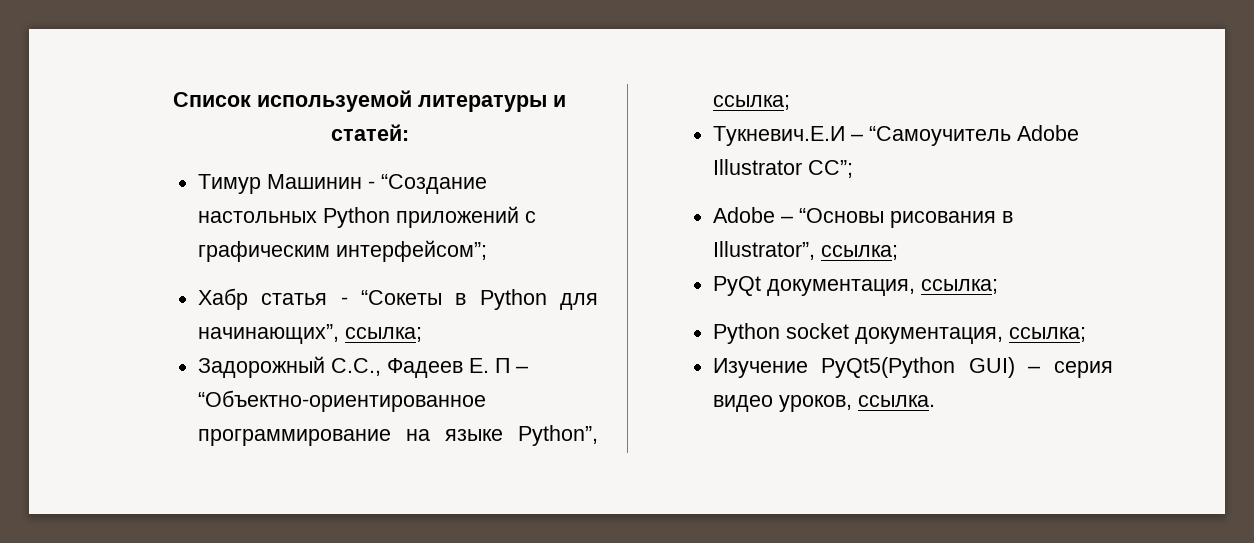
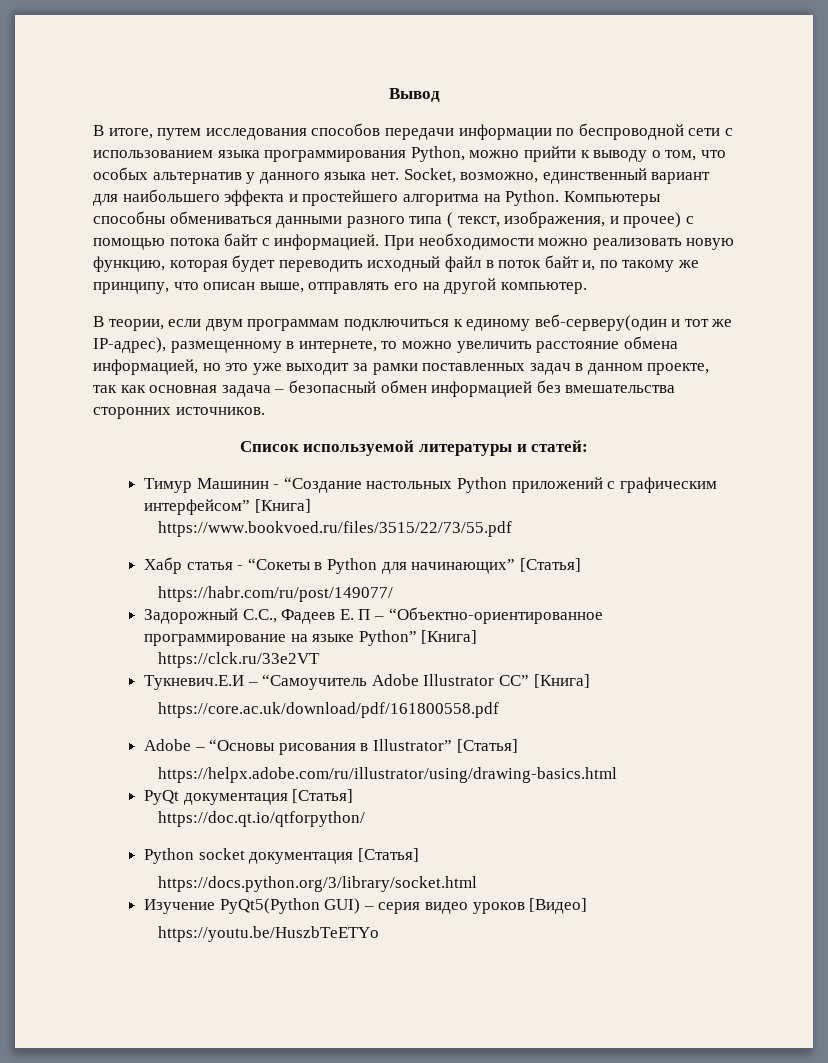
+ Вывод
+ В итоге, путем исследования способов передачи информации по беспроводной сети с использованием языка программирования Python, можно прийти к выводу о том, что особых альтернатив у данного языка нет. Socket, возможно, единственный вариант для наибольшего эффекта и простейшего алгоритма на Python. Компьютеры способны обмениваться данными разного типа ( текст, изображения, и прочее) с помощью потока байт с информацией. При необходимости можно реализовать новую функцию, которая будет переводить исходный файл в поток байт и, по такому же принципу, что описан выше, отправлять его на другой компьютер.
+ В теории, если двум программам подключиться к единому веб-серверу(один и тот же IP-адрес), размещенному в интернете, то можно увеличить расстояние обмена информацией, но это уже выходит за рамки поставленных задач в данном проекте, так как основная задача – безопасный обмен информацией без вмешательства сторонних источников.
- Тимур Машинин - “Создание настольных Python приложений с графическим интерфейсом”;
+ Тимур Машинин - “Создание настольных Python приложений с графическим интерфейсом” [Книга]
+ https://www.bookvoed.ru/files/3515/22/73/55.pdf
- Хабр статья - “Сокеты в Python для начинающих”, ссылка;
+ Хабр статья - “Сокеты в Python для начинающих” [Статья]
+ https://habr.com/ru/post/149077/
- Задорожный С.С., Фадеев Е. П – “Объектно-ориентированное программирование на языке Python”, ссылка;
+ Задорожный С.С., Фадеев Е. П – “Объектно-ориентированное программирование на языке Python” [Книга]
+ https://clck.ru/33e2VT
- Тукневич.Е.И – “Самоучитель Adobe Illustrator CC”;
+ Тукневич.Е.И – “Самоучитель Adobe Illustrator CC” [Книга]
+ https://core.ac.uk/download/pdf/161800558.pdf
- Adobe – “Основы рисования в Illustrator”, ссылка;
- PyQt документация, ссылка;
+ Adobe – “Основы рисования в Illustrator” [Статья]
+ https://helpx.adobe.com/ru/illustrator/using/drawing-basics.html
+ PyQt документация [Статья]
+ https://doc.qt.io/qtforpython/
- Python socket документация, ссылка;
+ Python socket документация [Статья]
+ https://docs.python.org/3/library/socket.html
- Изучение PyQt5(Python GUI) – серия видео уроков, ссылка.
+ Изучение PyQt5(Python GUI) – серия видео уроков [Видео]
+ https://youtu.be/HuszbTeETYo

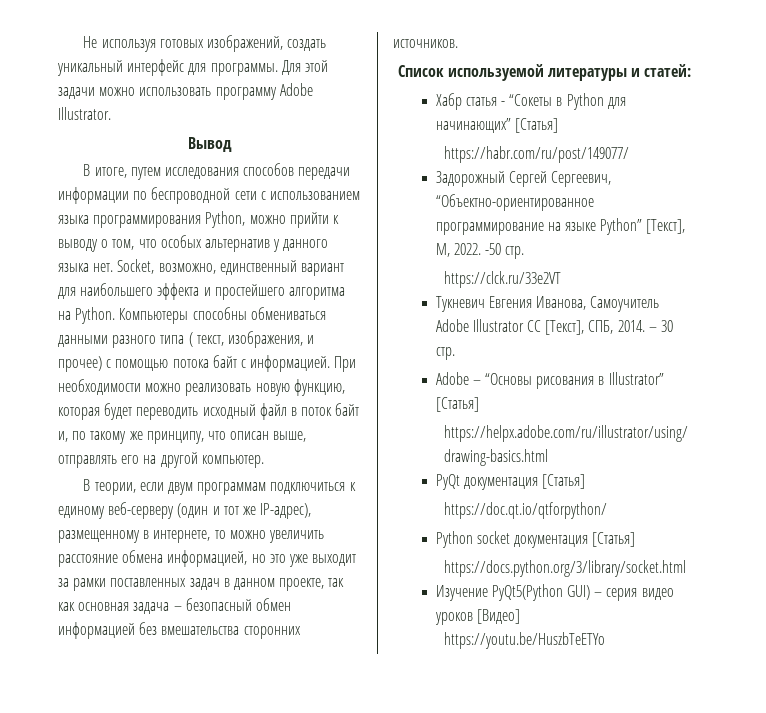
+ Не используя готовых изображений, создать уникальный интерфейс для программы. Для этой задачи можно использовать программу Adobe Illustrator.
- В теории, если двум программам подключиться к единому веб-серверу(один и тот же IP-адрес), размещенному в интернете, то можно увеличить расстояние обмена информацией, но это уже выходит за рамки поставленных задач в данном проекте, так как основная задача – безопасный обмен информацией без вмешательства сторонних источников.
+ В теории, если двум программам подключиться к единому веб-серверу (один и тот же IP-адрес), размещенному в интернете, то можно увеличить расстояние обмена информацией, но это уже выходит за рамки поставленных задач в данном проекте, так как основная задача – безопасный обмен информацией без вмешательства сторонних источников.
- Тимур Машинин - “Создание настольных Python приложений с графическим интерфейсом” [Книга]
- https://www.bookvoed.ru/files/3515/22/73/55.pdf
- Задорожный С.С., Фадеев Е. П – “Объектно-ориентированное программирование на языке Python” [Книга]
+ Задорожный Сергей Сергеевич, “Объектно-ориентированное программирование на языке Python” [Текст], М, 2022. -50 стр.
  https://clck.ru/33e2VT
- Тукневич.Е.И – “Самоучитель Adobe Illustrator CC” [Книга]
- https://core.ac.uk/download/pdf/161800558.pdf
+ Тукневич Евгения Иванова, Самоучитель Adobe Illustrator CC [Текст], СПБ, 2014. – 30 стр.

